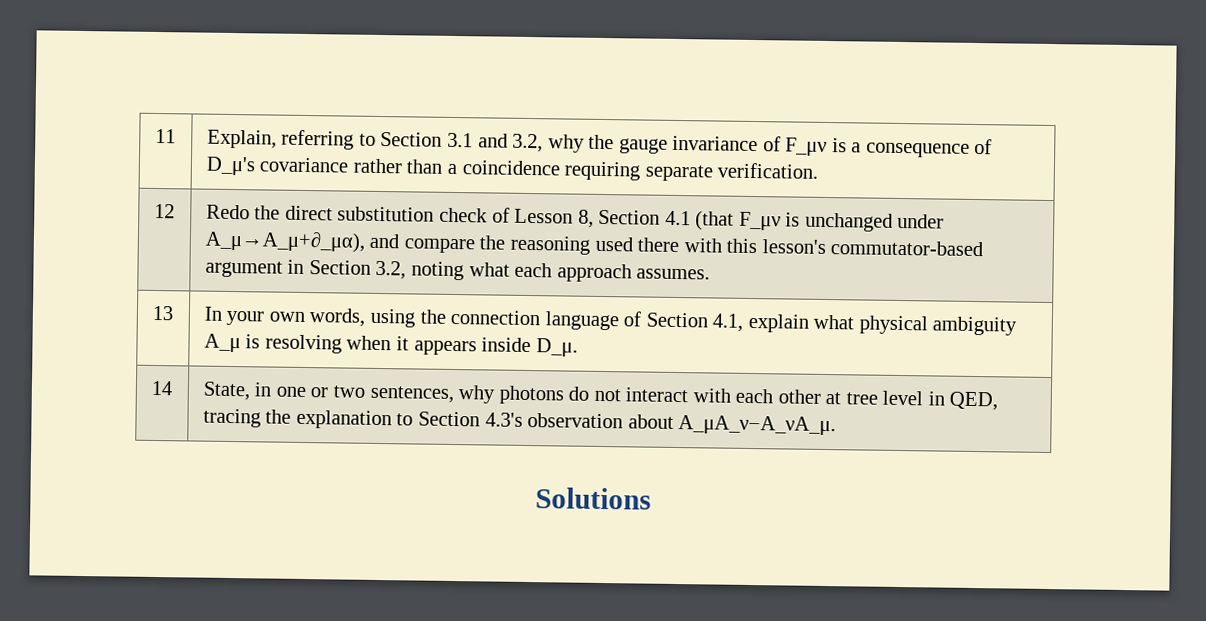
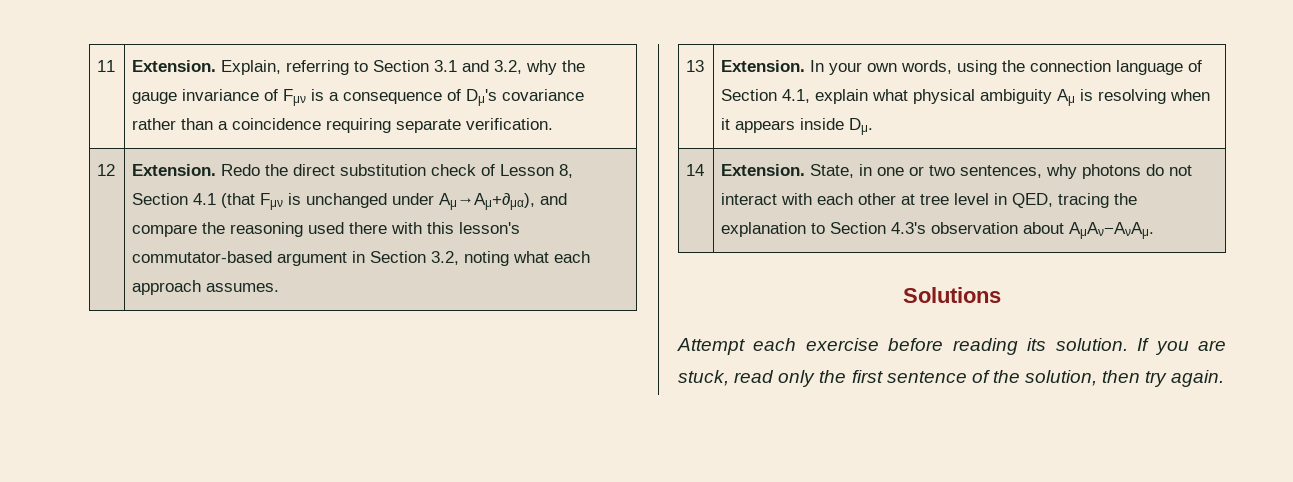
- 11 | Explain, referring to Section 3.1 and 3.2, why the gauge invariance of F_μν is a consequence of D_μ's covariance rather than a coincidence requiring separate verification.
+ 11 | Extension. Explain, referring to Section 3.1 and 3.2, why the gauge invariance of Fμν is a consequence of Dμ's covariance rather than a coincidence requiring separate verification.
- 12 | Redo the direct substitution check of Lesson 8, Section 4.1 (that F_μν is unchanged under A_μ→A_μ+∂_μα), and compare the reasoning used there with this lesson's commutator-based argument in Section 3.2, noting what each approach assumes.
+ 12 | Extension. Redo the direct substitution check of Lesson 8, Section 4.1 (that Fμν is unchanged under Aμ→Aμ+∂μα), and compare the reasoning used there with this lesson's commutator-based argument in Section 3.2, noting what each approach assumes.
- 13 | In your own words, using the connection language of Section 4.1, explain what physical ambiguity A_μ is resolving when it appears inside D_μ.
+ 13 | Extension. In your own words, using the connection language of Section 4.1, explain what physical ambiguity Aμ is resolving when it appears inside Dμ.
- 14 | State, in one or two sentences, why photons do not interact with each other at tree level in QED, tracing the explanation to Section 4.3's observation about A_μA_ν−A_νA_μ.
+ 14 | Extension. State, in one or two sentences, why photons do not interact with each other at tree level in QED, tracing the explanation to Section 4.3's observation about AμAν−AνAμ.
+ Attempt each exercise before reading its solution. If you are stuck, read only the first sentence of the solution, then try again.

